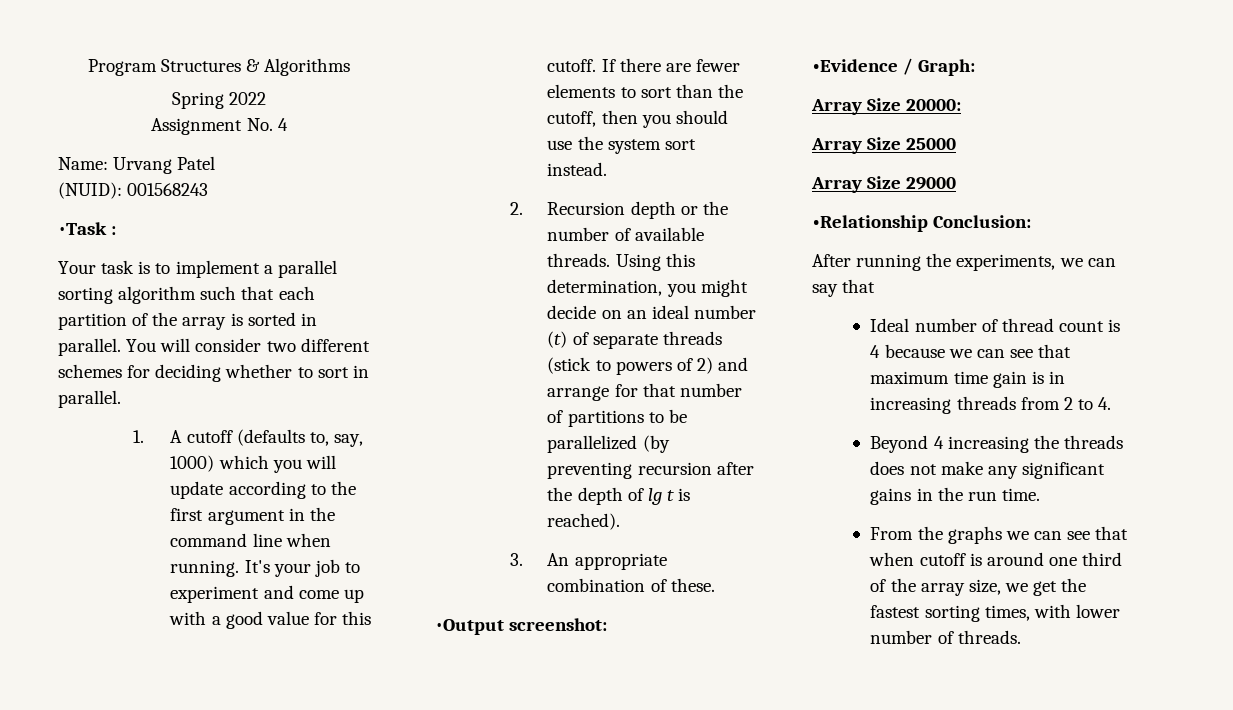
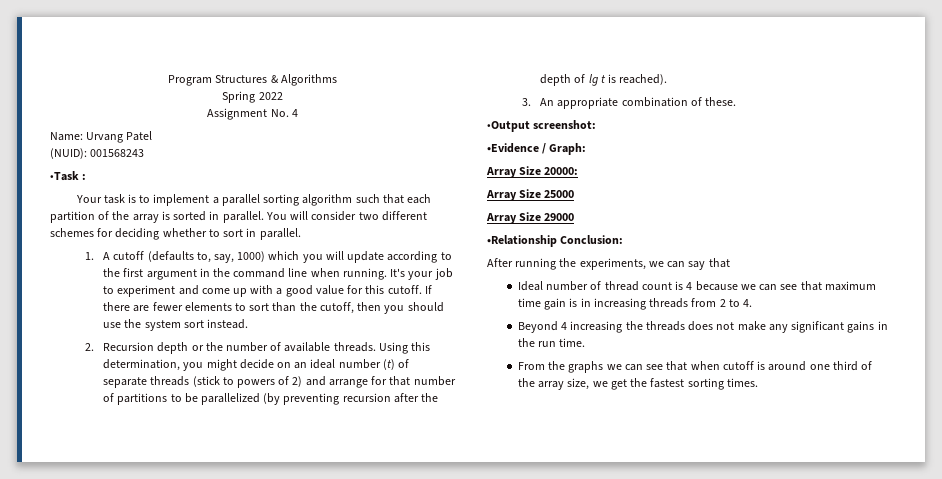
- From the graphs we can see that when cutoff is around one third of the array size, we get the fastest sorting times, with lower number of threads.
+ From the graphs we can see that when cutoff is around one third of the array size, we get the fastest sorting times.

